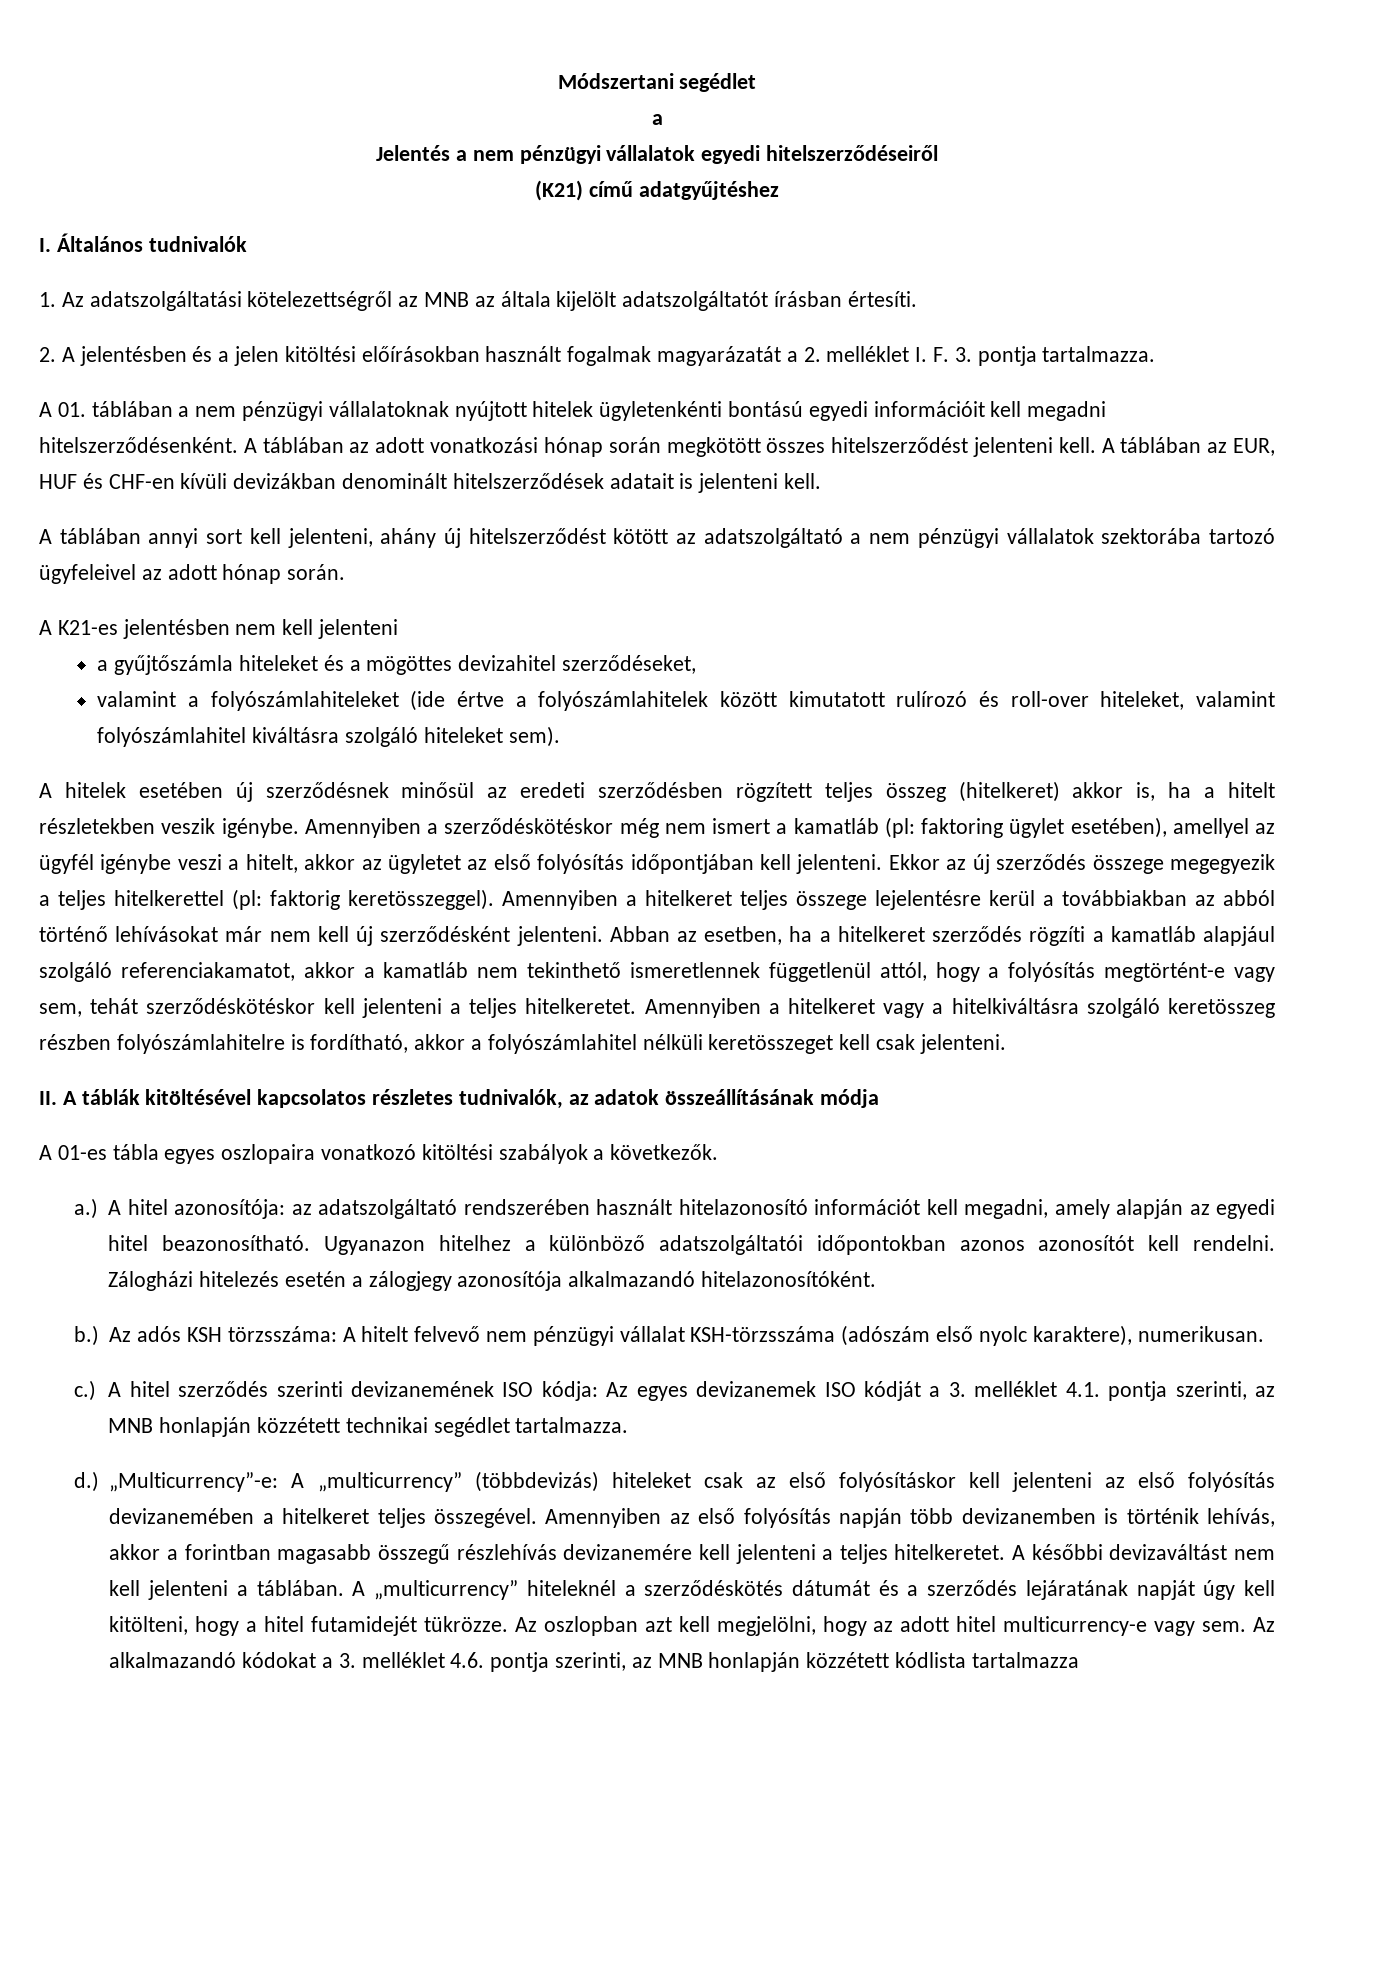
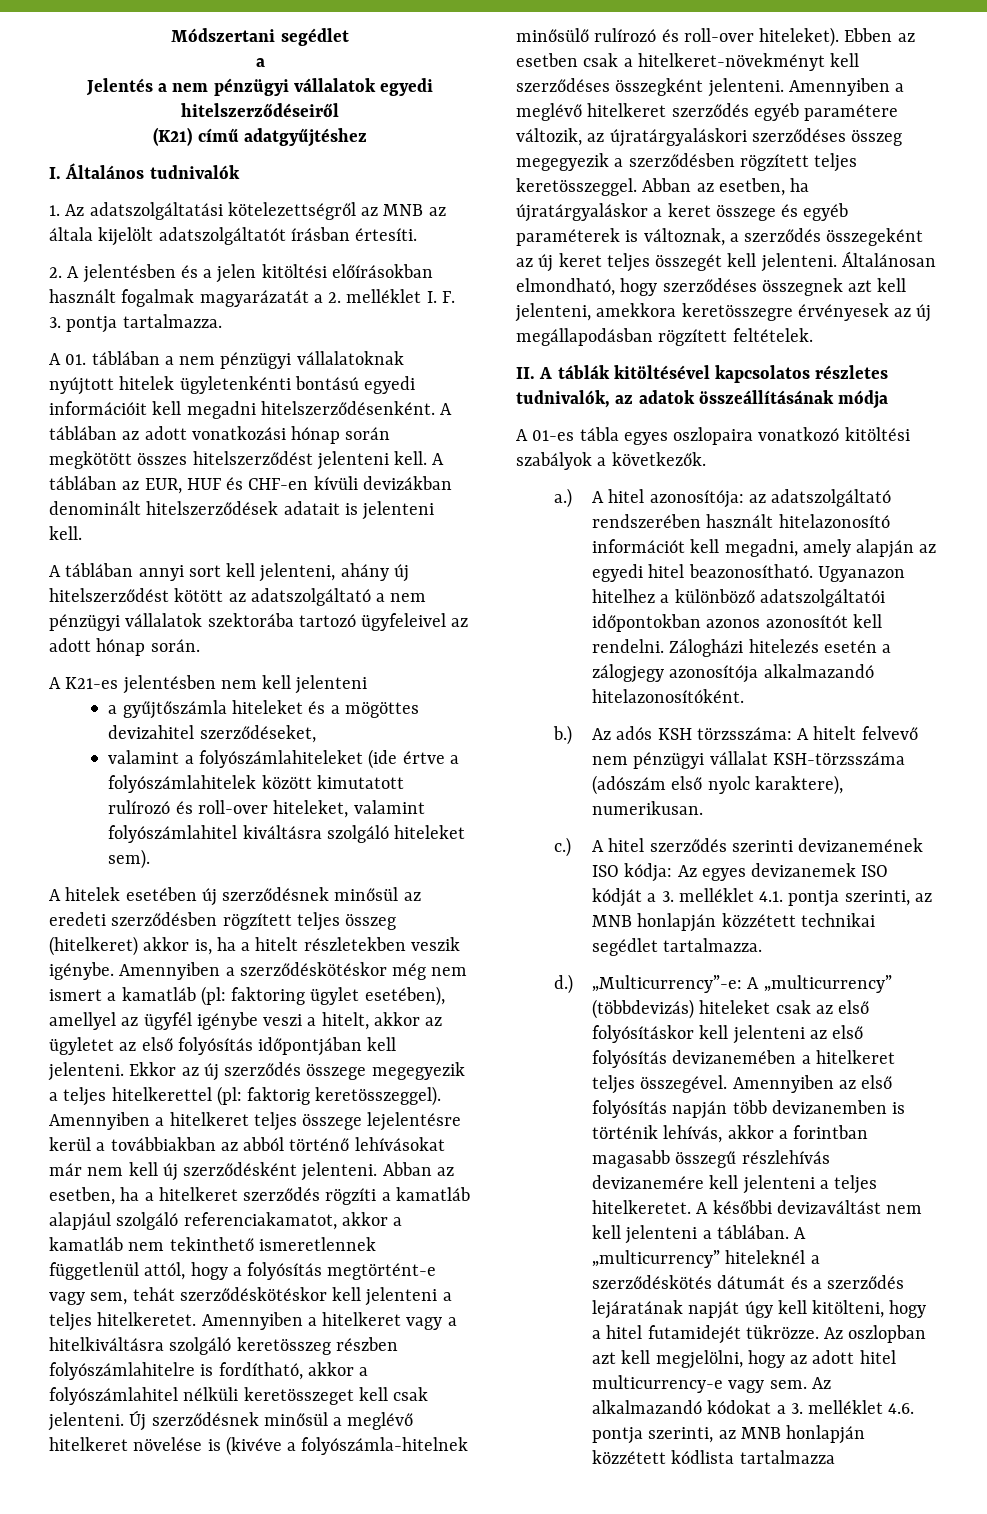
+ Új szerződésnek minősül a meglévő hitelkeret növelése is (kivéve a folyószámla-hitelnek minősülő rulírozó és roll-over hiteleket). Ebben az esetben csak a hitelkeret-növekményt kell szerződéses összegként jelenteni. Amennyiben a meglévő hitelkeret szerződés egyéb paramétere változik, az újratárgyaláskori szerződéses összeg megegyezik a szerződésben rögzített teljes keretösszeggel. Abban az esetben, ha újratárgyaláskor a keret összege és egyéb paraméterek is változnak, a szerződés összegeként az új keret teljes összegét kell jelenteni. Általánosan elmondható, hogy szerződéses összegnek azt kell jelenteni, amekkora keretösszegre érvényesek az új megállapodásban rögzített feltételek.

